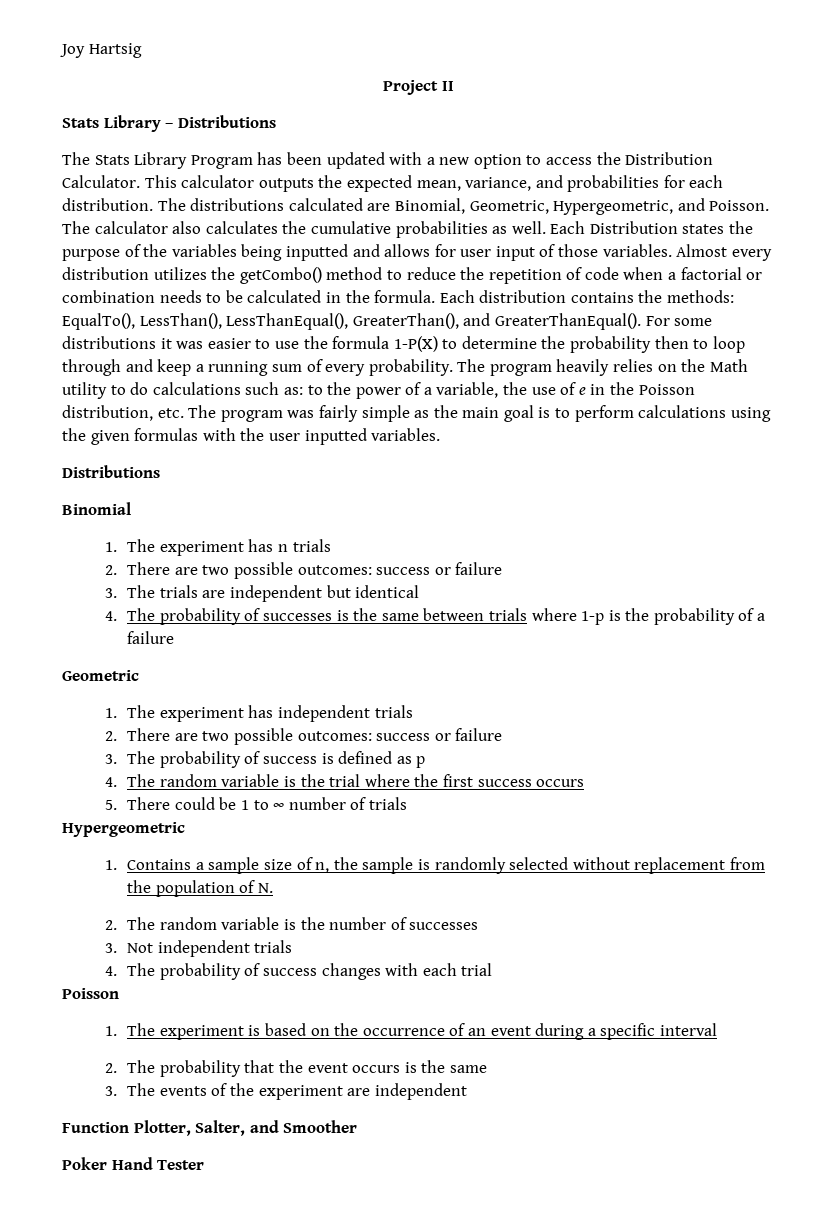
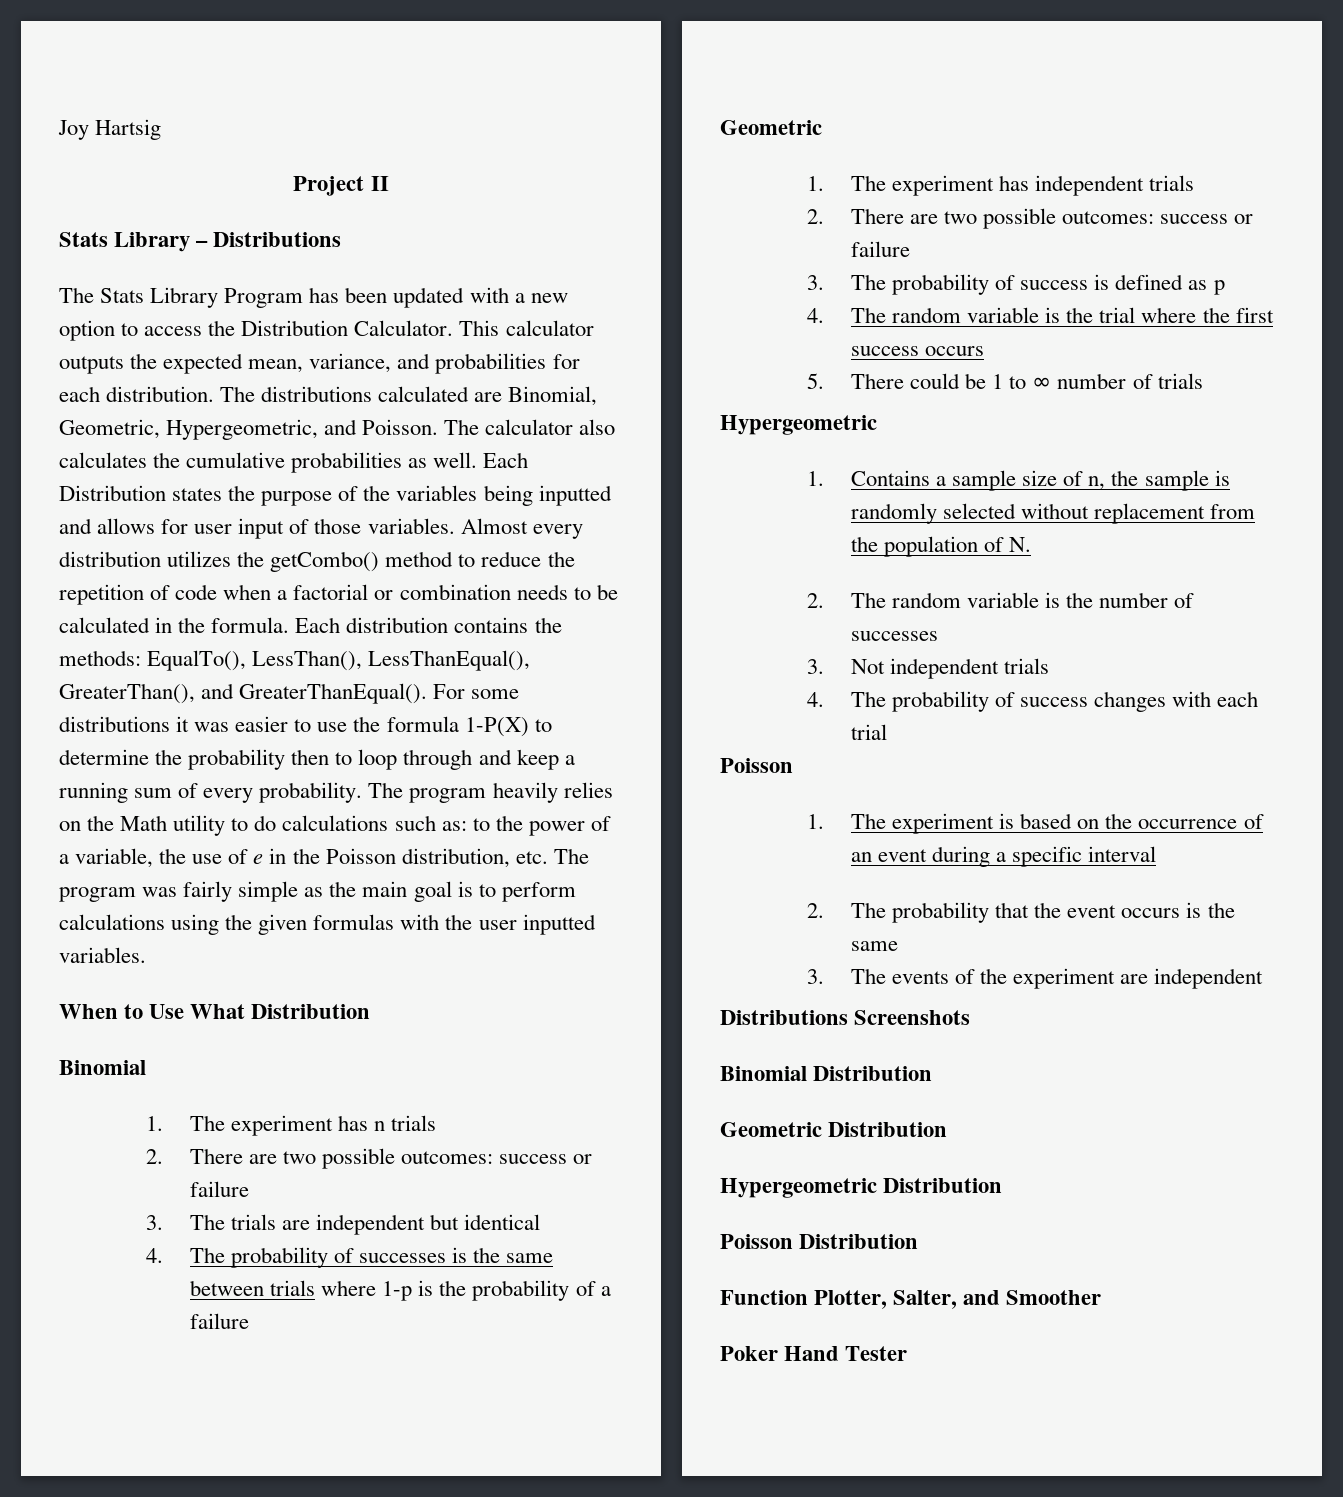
  The program heavily relies on the Math utility to do calculations such as: to the power of a variable, the use of e in the Poisson distribution, etc. The program was fairly simple as the main goal is to perform calculations using the given formulas with the user inputted variables.
- Distributions
+ When to Use What Distribution
+ Distributions Screenshots
+ Binomial Distribution
+ Geometric Distribution
+ Hypergeometric Distribution
+ Poisson Distribution

